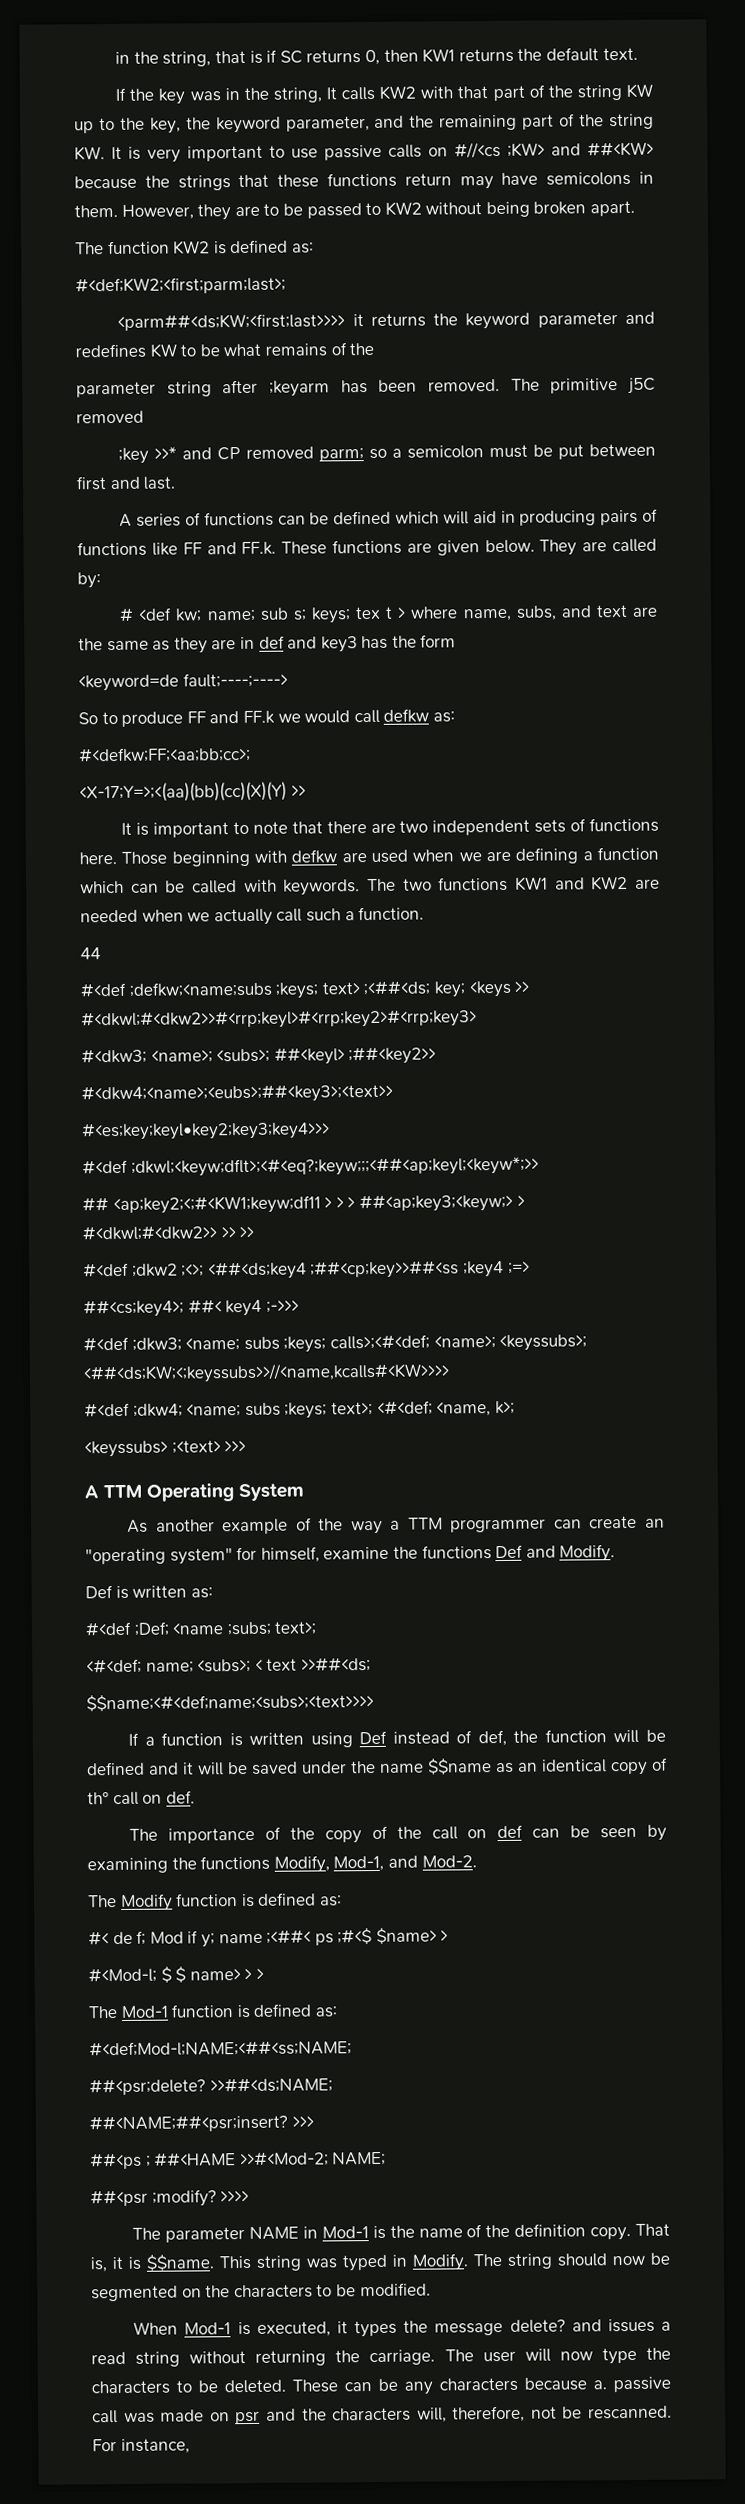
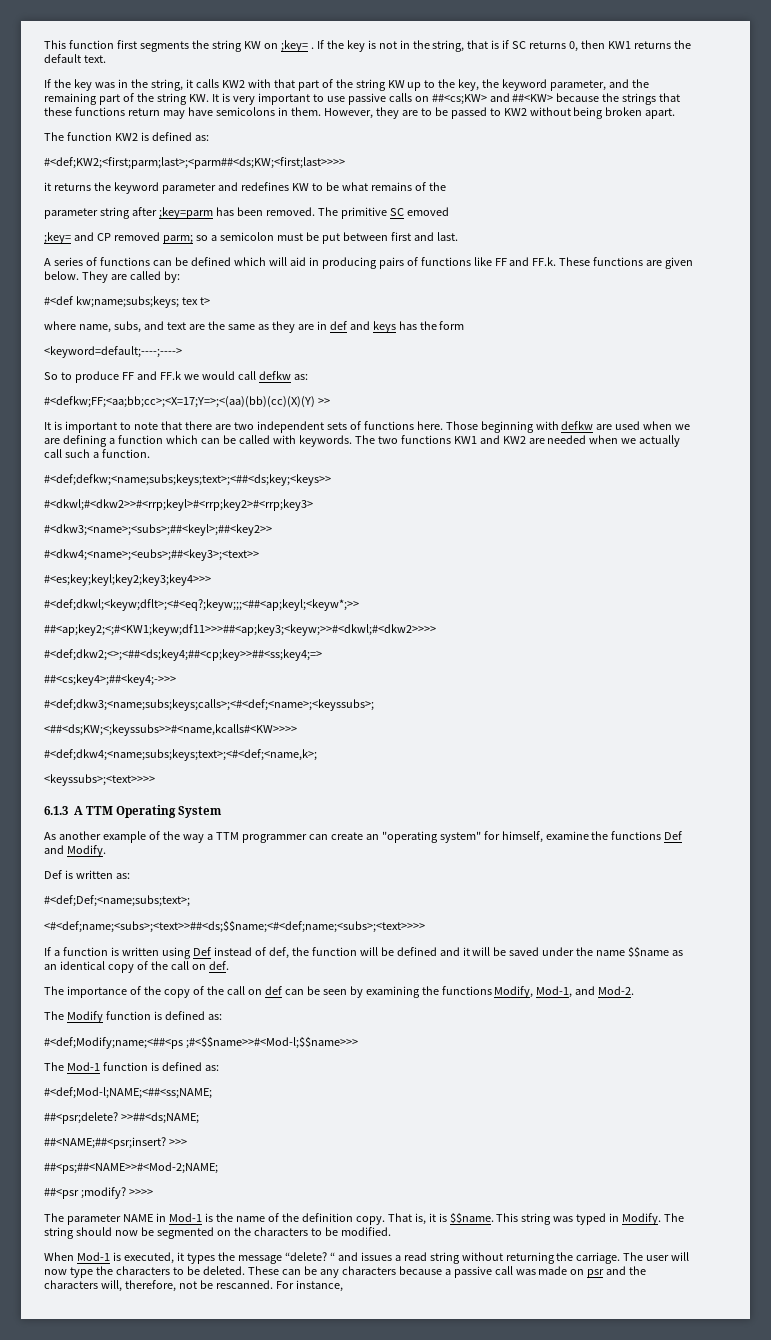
- in the string, that is if SC returns 0, then KW1 returns the default text.
+ This function first segments the string KW on ;key= . If the key is not in the string, that is if SC returns 0, then KW1 returns the default text.
- If the key was in the string, It calls KW2 with that part of the string KW up to the key, the keyword parameter, and the remaining part of the string KW. It is very important to use passive calls on #//<cs ;KW> and ##<KW> because the strings that these functions return may have semicolons in them.
+ If the key was in the string, it calls KW2 with that part of the string KW up to the key, the keyword parameter, and the remaining part of the string KW. It is very important to use passive calls on ##<cs;KW> and ##<KW> because the strings that these functions return may have semicolons in them.
- #<def;KW2;<first;parm;last>;
- <parm##<ds;KW;<first;last>>>> it returns the keyword parameter and redefines KW to be what remains of the
+ #<def;KW2;<first;parm;last>;<parm##<ds;KW;<first;last>>>>
+ it returns the keyword parameter and redefines KW to be what remains of the
- parameter string after ;keyarm has been removed.
+ parameter string after ;key=parm has been removed.
- The primitive j5C removed
- ;key >>* and CP removed parm; so a semicolon must be put between first and last.
+ The primitive SC emoved
+ ;key= and CP removed parm; so a semicolon must be put between first and last.
- # <def kw; name; sub s; keys; tex t > where name, subs, and text are the same as they are in def and key3 has the form
+ #<def kw;name;subs;keys; tex t>
+ where name, subs, and text are the same as they are in def and keys has the form
- <keyword=de fault;----;---->
+ <keyword=default;----;---->
- #<defkw;FF;<aa;bb;cc>;
- <X-17;Y=>;<(aa)(bb)(cc)(X)(Y) >>
+ #<defkw;FF;<aa;bb;cc>;<X=17;Y=>;<(aa)(bb)(cc)(X)(Y) >>
- 44
- #<def ;defkw;<name;subs ;keys; text> ;<##<ds; key; <keys >> #<dkwl;#<dkw2>>#<rrp;keyl>#<rrp;key2>#<rrp;key3>
- #<dkw3; <name>; <subs>; ##<keyl> ;##<key2>>
+ #<def;defkw;<name;subs;keys;text>;<##<ds;key;<keys>>
+ #<dkwl;#<dkw2>>#<rrp;keyl>#<rrp;key2>#<rrp;key3>
+ #<dkw3;<name>;<subs>;##<keyl>;##<key2>>
  #<dkw4;<name>;<eubs>;##<key3>;<text>>
- #<es;key;keyl•key2;key3;key4>>>
- #<def ;dkwl;<keyw;dflt>;<#<eq?;keyw;;;<##<ap;keyl;<keyw*;>>
- ## <ap;key2;<;#<KW1;keyw;df11 > > > ##<ap;key3;<keyw;> > #<dkwl;#<dkw2>> >> >>
- #<def ;dkw2 ;<>; <##<ds;key4 ;##<cp;key>>##<ss ;key4 ;=>
- ##<cs;key4>; ##< key4 ;->>>
- #<def ;dkw3; <name; subs ;keys; calls>;<#<def; <name>; <keyssubs>; <##<ds;KW;<;keyssubs>>//<name,kcalls#<KW>>>>
- #<def ;dkw4; <name; subs ;keys; text>; <#<def; <name, k>;
- <keyssubs> ;<text> >>>
- A TTM Operating System
+ #<es;key;keyl;key2;key3;key4>>>
+ #<def;dkwl;<keyw;dflt>;<#<eq?;keyw;;;<##<ap;keyl;<keyw*;>>
+ ##<ap;key2;<;#<KW1;keyw;df11>>>##<ap;key3;<keyw;>>#<dkwl;#<dkw2>>>>
+ #<def;dkw2;<>;<##<ds;key4;##<cp;key>>##<ss;key4;=>
+ ##<cs;key4>;##<key4;->>>
+ #<def;dkw3;<name;subs;keys;calls>;<#<def;<name>;<keyssubs>;
+ <##<ds;KW;<;keyssubs>>#<name,kcalls#<KW>>>>
+ #<def;dkw4;<name;subs;keys;text>;<#<def;<name,k>;
+ <keyssubs>;<text>>>>
+ 6.1.3 A TTM Operating System
- #<def ;Def; <name ;subs; text>;
- <#<def; name; <subs>; < text >>##<ds;
- $$name;<#<def;name;<subs>;<text>>>>
+ #<def;Def;<name;subs;text>;
+ <#<def;name;<subs>;<text>>##<ds;$$name;<#<def;name;<subs>;<text>>>>
- If a function is written using Def instead of def, the function will be defined and it will be saved under the name $$name as an identical copy of th° call on def.
+ If a function is written using Def instead of def, the function will be defined and it will be saved under the name $$name as an identical copy of the call on def.
- #< de f; Mod if y; name ;<##< ps ;#<$ $name> >
- #<Mod-l; $ $ name> > >
+ #<def;Modify;name;<##<ps ;#<$$name>>#<Mod-l;$$name>>>
- ##<ps ; ##<HAME >>#<Mod-2; NAME;
+ ##<ps;##<NAME>>#<Mod-2;NAME;
- When Mod-1 is executed, it types the message delete? and issues a read string without returning the carriage.
+ When Mod-1 is executed, it types the message “delete? “ and issues a read string without returning the carriage.
- These can be any characters because a. passive call was made on psr and the characters will, therefore, not be rescanned.
+ These can be any characters because a passive call was made on psr and the characters will, therefore, not be rescanned.

